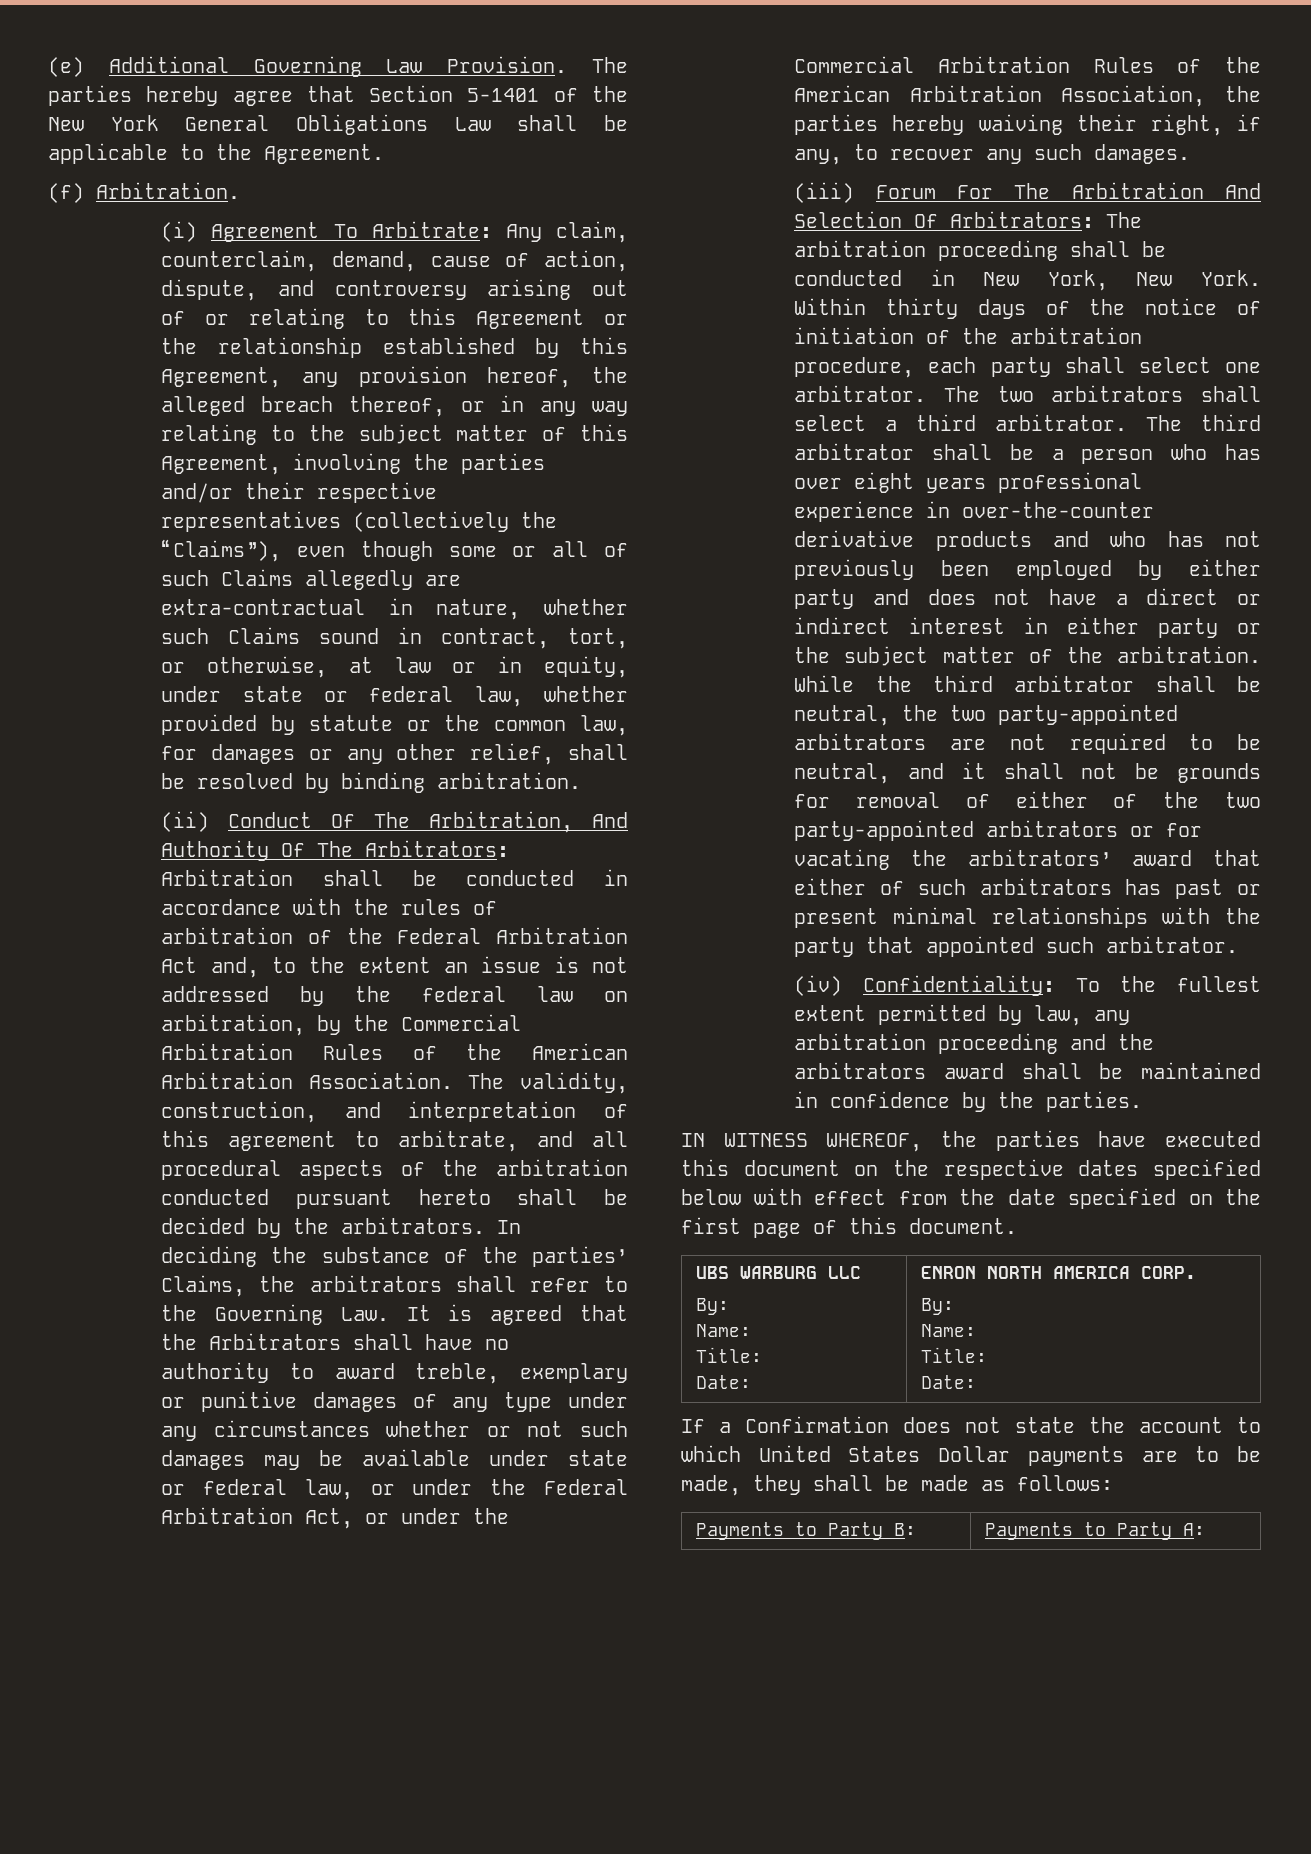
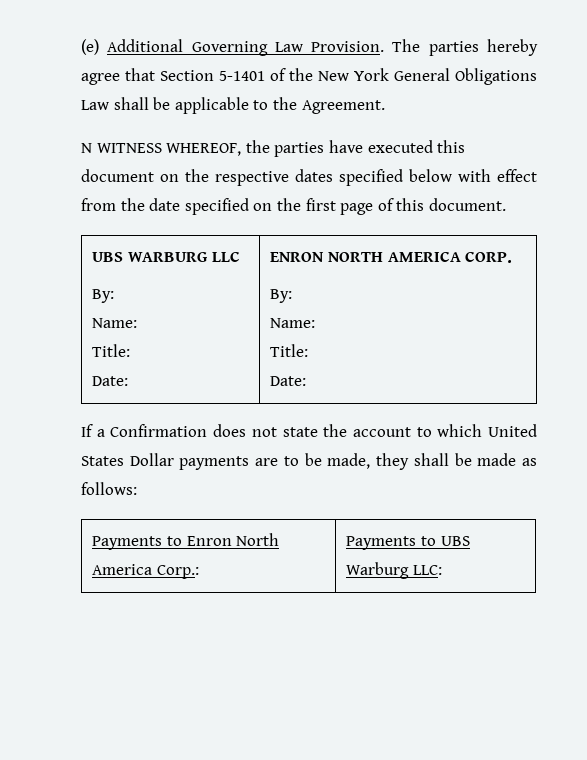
- (f) Arbitration.
- (i) Agreement To Arbitrate: Any claim, counterclaim, demand, cause of action, dispute, and controversy arising out of or relating to this Agreement or the relationship established by this Agreement, any provision hereof, the alleged breach thereof, or in any way relating to the subject matter of this Agreement, involving the parties and/or their respective representatives (collectively the “Claims”), even though some or all of such Claims allegedly are extra-contractual in nature, whether such Claims sound in contract, tort, or otherwise, at law or in equity, under state or federal law, whether provided by statute or the common law, for damages or any other relief, shall be resolved by binding arbitration.
- (ii) Conduct Of The Arbitration, And Authority Of The Arbitrators: Arbitration shall be conducted in accordance with the rules of arbitration of the Federal Arbitration Act and, to the extent an issue is not addressed by the federal law on arbitration, by the Commercial Arbitration Rules of the American Arbitration Association. The validity, construction, and interpretation of this agreement to arbitrate, and all procedural aspects of the arbitration conducted pursuant hereto shall be decided by the arbitrators. In deciding the substance of the parties’ Claims, the arbitrators shall refer to the Governing Law. It is agreed that the Arbitrators shall have no authority to award treble, exemplary or punitive damages of any type under any circumstances whether or not such damages may be available under state or federal law, or under the Federal Arbitration Act, or under the Commercial Arbitration Rules of the American Arbitration Association, the parties hereby waiving their right, if any, to recover any such damages.
- (iii) Forum For The Arbitration And Selection Of Arbitrators: The arbitration proceeding shall be conducted in New York, New York. Within thirty days of the notice of initiation of the arbitration procedure, each party shall select one arbitrator. The two arbitrators shall select a third arbitrator. The third arbitrator shall be a person who has over eight years professional experience in over-the-counter derivative products and who has not previously been employed by either party and does not have a direct or indirect interest in either party or the subject matter of the arbitration. While the third arbitrator shall be neutral, the two party-appointed arbitrators are not required to be neutral, and it shall not be grounds for removal of either of the two party-appointed arbitrators or for vacating the arbitrators’ award that either of such arbitrators has past or present minimal relationships with the party that appointed such arbitrator.
- (iv) Confidentiality: To the fullest extent permitted by law, any arbitration proceeding and the arbitrators award shall be maintained in confidence by the parties.
- IN WITNESS WHEREOF, the parties have executed this document on the respective dates specified below with effect from the date specified on the first page of this document.
+ N WITNESS WHEREOF, the parties have executed this document on the respective dates specified below with effect from the date specified on the first page of this document.
- Payments to Party B: | Payments to Party A:
+ Payments to Enron North America Corp.: | Payments to UBS Warburg LLC:

